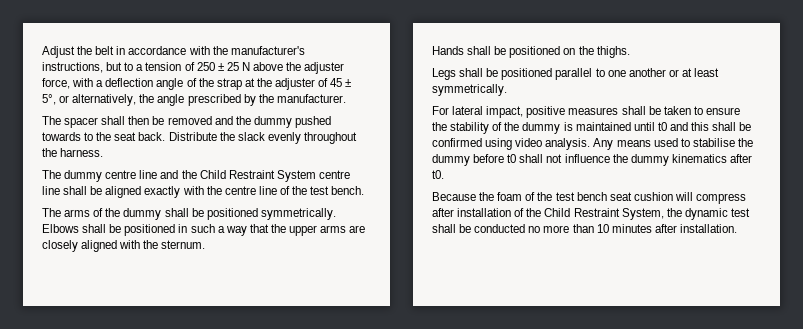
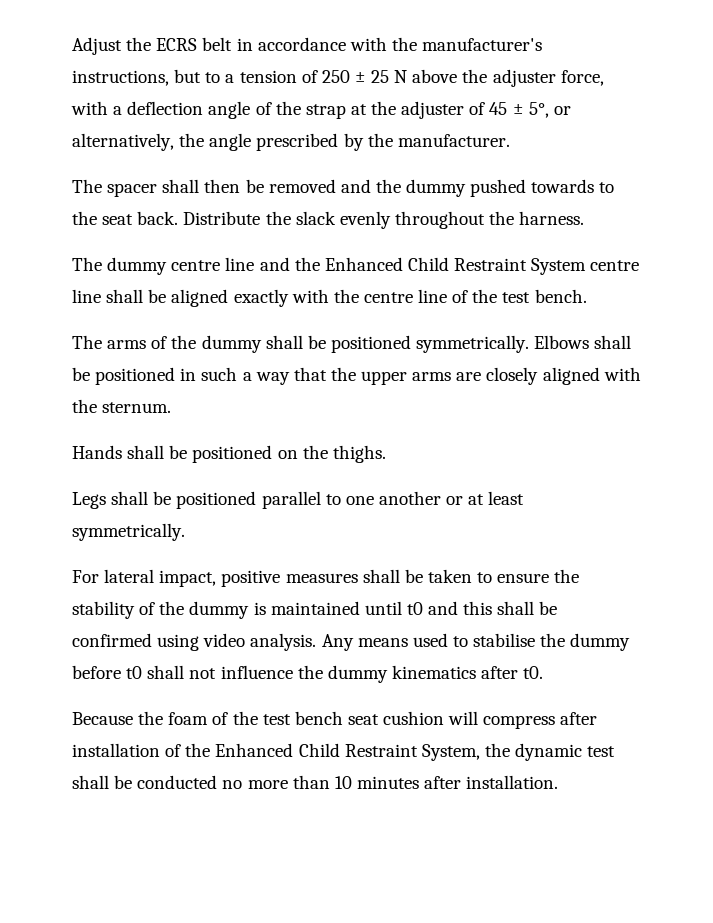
- Adjust the belt in accordance with the manufacturer's instructions, but to a tension of 250 ± 25 N above the adjuster force, with a deflection angle of the strap at the adjuster of 45 ± 5°, or alternatively, the angle prescribed by the manufacturer.
+ Adjust the ECRS belt in accordance with the manufacturer's instructions, but to a tension of 250 ± 25 N above the adjuster force, with a deflection angle of the strap at the adjuster of 45 ± 5°, or alternatively, the angle prescribed by the manufacturer.
- The dummy centre line and the Child Restraint System centre line shall be aligned exactly with the centre line of the test bench.
+ The dummy centre line and the Enhanced Child Restraint System centre line shall be aligned exactly with the centre line of the test bench.
- Because the foam of the test bench seat cushion will compress after installation of the Child Restraint System, the dynamic test shall be conducted no more than 10 minutes after installation.
+ Because the foam of the test bench seat cushion will compress after installation of the Enhanced Child Restraint System, the dynamic test shall be conducted no more than 10 minutes after installation.

